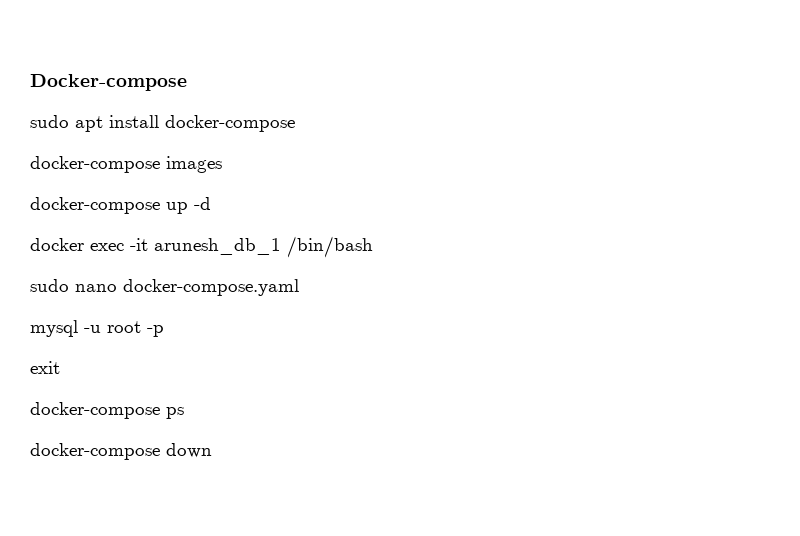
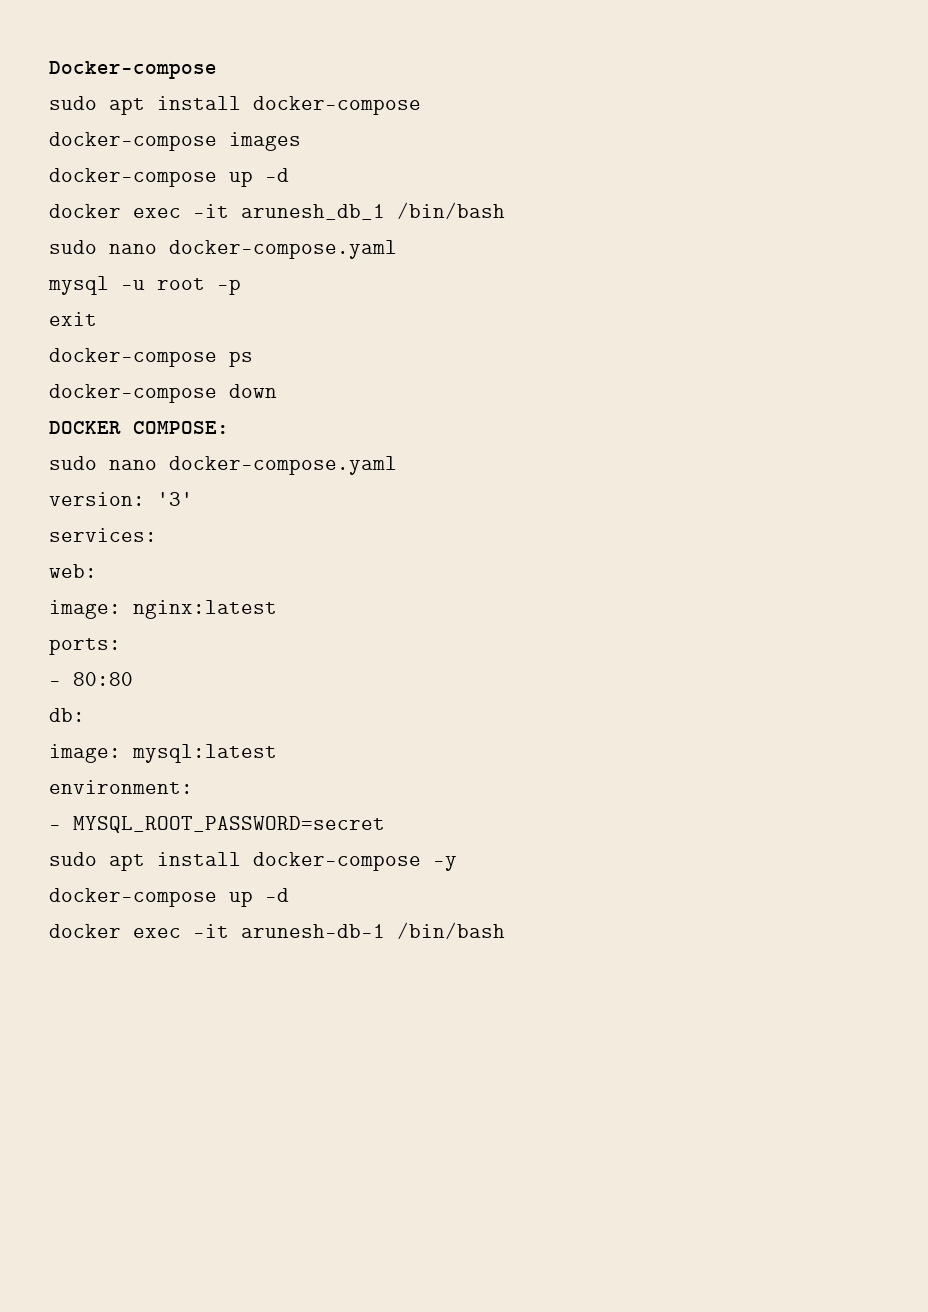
+ DOCKER COMPOSE:
+ sudo nano docker-compose.yaml
+ version: '3'
+ services:
+ web:
+ image: nginx:latest
+ ports:
+ - 80:80
+ db:
+ image: mysql:latest
+ environment:
+ - MYSQL_ROOT_PASSWORD=secret
+ sudo apt install docker-compose -y
+ docker-compose up -d
+ docker exec -it arunesh-db-1 /bin/bash

